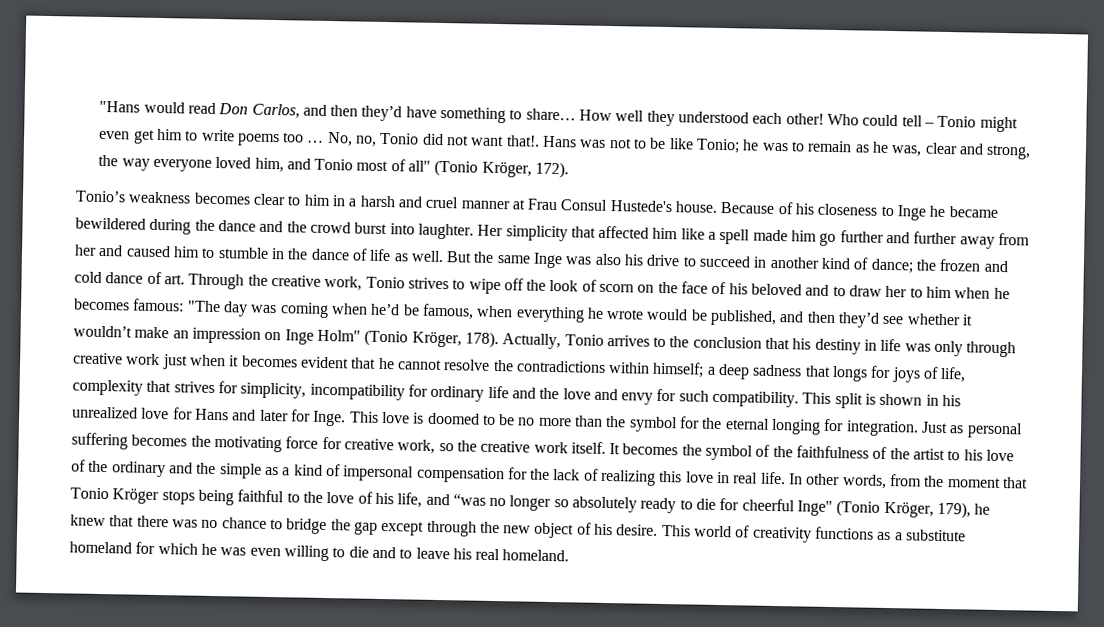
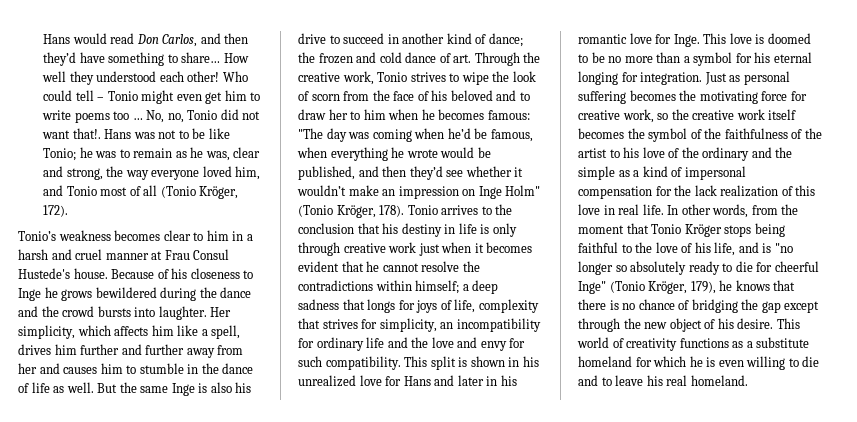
- "Hans would read Don Carlos, and then they’d have something to share…
+ Hans would read Don Carlos, and then they’d have something to share…
- Hans was not to be like Tonio; he was to remain as he was, clear and strong, the way everyone loved him, and Tonio most of all" (Tonio Kröger, 172).
+ Hans was not to be like Tonio; he was to remain as he was, clear and strong, the way everyone loved him, and Tonio most of all (Tonio Kröger, 172).
- Because of his closeness to Inge he became bewildered during the dance and the crowd burst into laughter.
+ Because of his closeness to Inge he grows bewildered during the dance and the crowd bursts into laughter.
- Her simplicity that affected him like a spell made him go further and further away from her and caused him to stumble in the dance of life as well.
+ Her simplicity, which affects him like a spell, drives him further and further away from her and causes him to stumble in the dance of life as well.
- But the same Inge was also his drive to succeed in another kind of dance;
+ But the same Inge is also his drive to succeed in another kind of dance;
- the frozen and cold dance of art. Through the creative work, Tonio strives to wipe off the look of scorn on the face of his beloved and to draw her to him when he becomes famous:
+ the frozen and cold dance of art. Through the creative work, Tonio strives to wipe the look of scorn from the face of his beloved and to draw her to him when he becomes famous:
- Actually, Tonio arrives to the conclusion that his destiny in life was only through creative work just when it becomes evident that he cannot resolve the contradictions within himself; a deep sadness that longs for joys of life, complexity that strives for simplicity, incompatibility for ordinary life and the love and envy for such compatibility.
+ Tonio arrives to the conclusion that his destiny in life is only through creative work just when it becomes evident that he cannot resolve the contradictions within himself; a deep sadness that longs for joys of life, complexity that strives for simplicity, an incompatibility for ordinary life and the love and envy for such compatibility.
- This split is shown in his unrealized love for Hans and later for Inge.
+ This split is shown in his unrealized love for Hans and later in his romantic love for Inge.
- This love is doomed to be no more than the symbol for the eternal longing for integration.
+ This love is doomed to be no more than a symbol for his eternal longing for integration.
- Just as personal suffering becomes the motivating force for creative work, so the creative work itself. It becomes the symbol of the faithfulness of the artist to his love of the ordinary and the simple as a kind of impersonal compensation for the lack of realizing this love in real life.
+ Just as personal suffering becomes the motivating force for creative work, so the creative work itself becomes the symbol of the faithfulness of the artist to his love of the ordinary and the simple as a kind of impersonal compensation for the lack realization of this love in real life.
- In other words, from the moment that Tonio Kröger stops being faithful to the love of his life, and “was no longer so absolutely ready to die for cheerful Inge" (Tonio Kröger, 179), he knew that there was no chance to bridge the gap except through the new object of his desire.
+ In other words, from the moment that Tonio Kröger stops being faithful to the love of his life, and is "no longer so absolutely ready to die for cheerful Inge" (Tonio Kröger, 179), he knows that there is no chance of bridging the gap except through the new object of his desire.
- This world of creativity functions as a substitute homeland for which he was even willing to die and to leave his real homeland.
+ This world of creativity functions as a substitute homeland for which he is even willing to die and to leave his real homeland.

